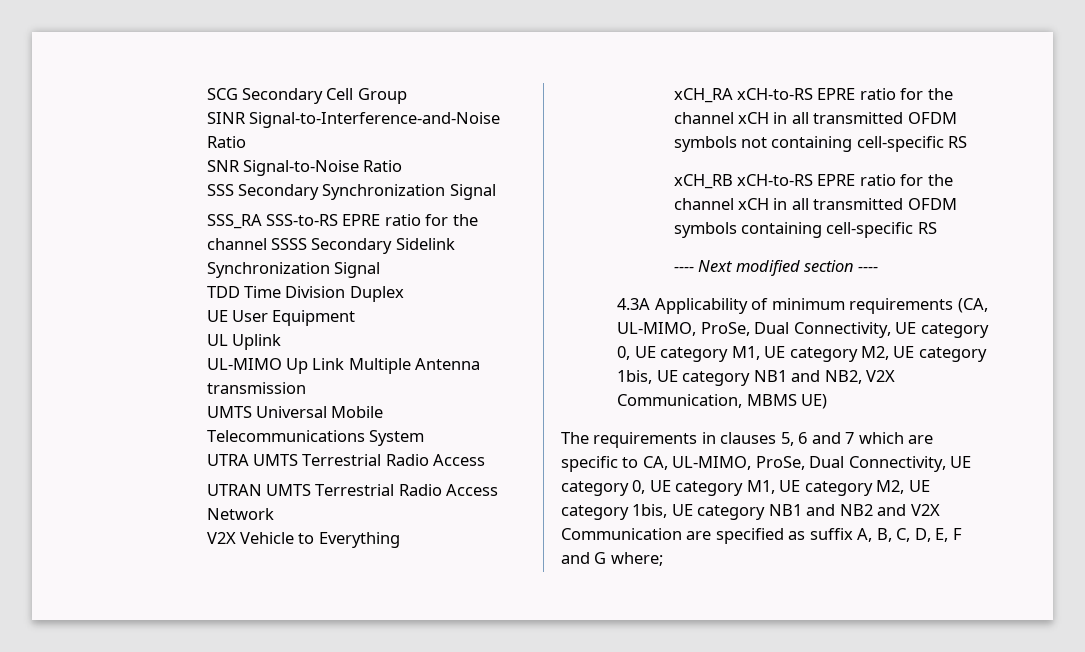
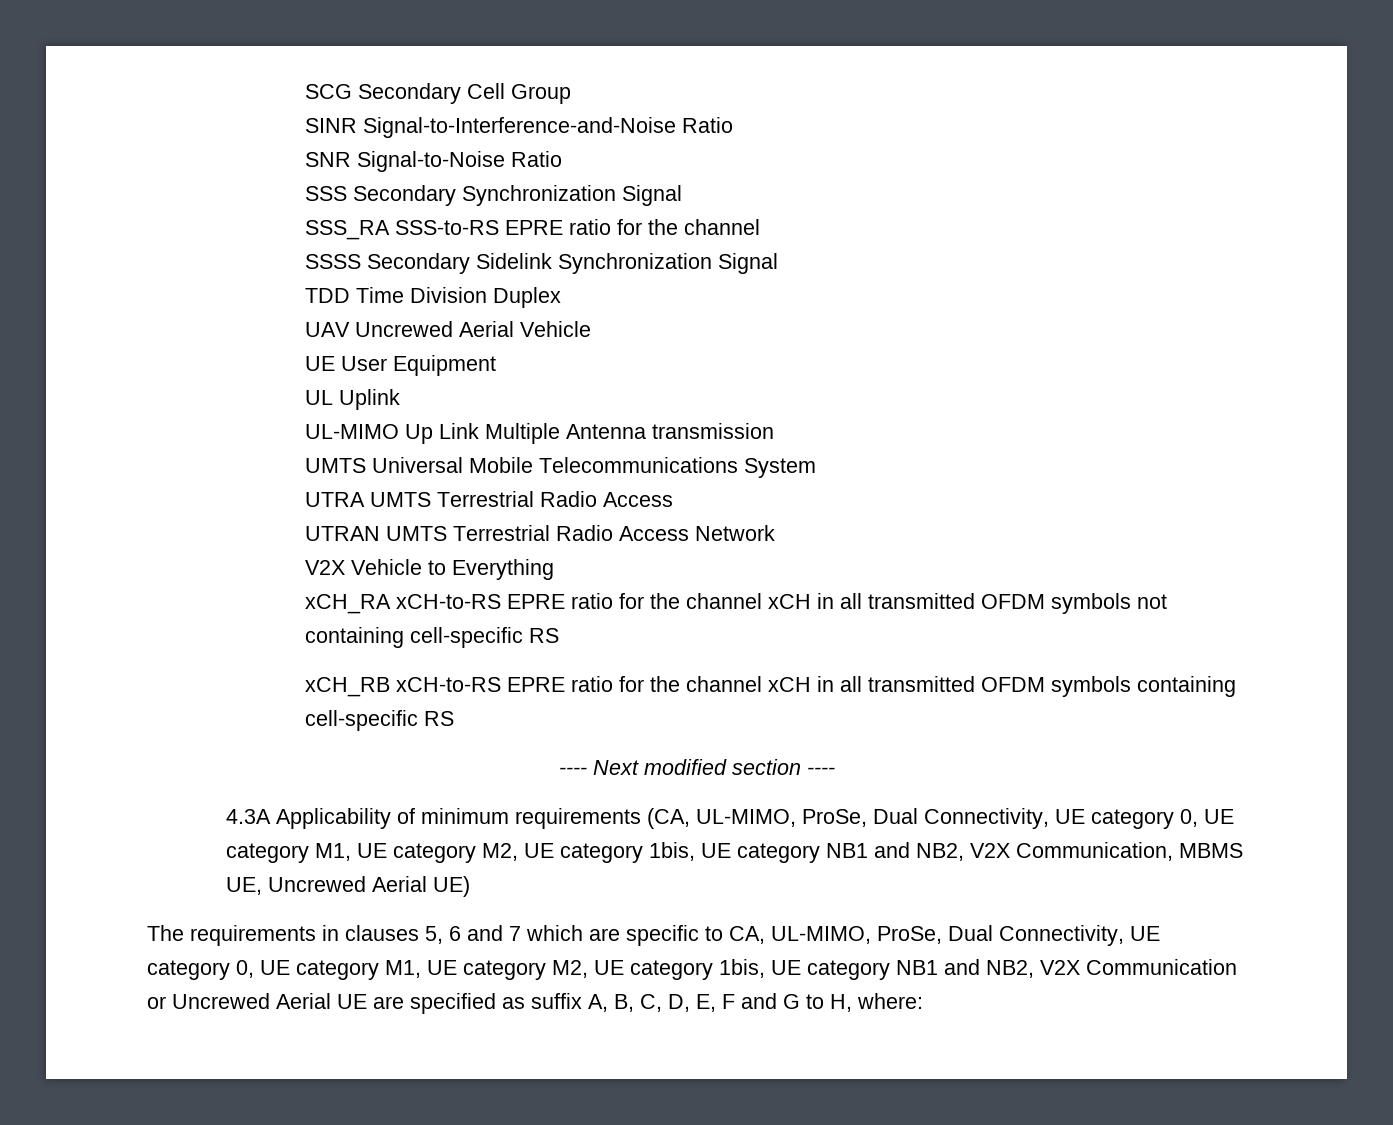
- SSS_RA SSS-to-RS EPRE ratio for the channel SSSS Secondary Sidelink Synchronization Signal
+ SSS_RA SSS-to-RS EPRE ratio for the channel
+ SSSS Secondary Sidelink Synchronization Signal
+ UAV Uncrewed Aerial Vehicle
- 4.3A Applicability of minimum requirements (CA, UL-MIMO, ProSe, Dual Connectivity, UE category 0, UE category M1, UE category M2, UE category 1bis, UE category NB1 and NB2, V2X Communication, MBMS UE)
+ 4.3A Applicability of minimum requirements (CA, UL-MIMO, ProSe, Dual Connectivity, UE category 0, UE category M1, UE category M2, UE category 1bis, UE category NB1 and NB2, V2X Communication, MBMS UE, Uncrewed Aerial UE)
- The requirements in clauses 5, 6 and 7 which are specific to CA, UL-MIMO, ProSe, Dual Connectivity, UE category 0, UE category M1, UE category M2, UE category 1bis, UE category NB1 and NB2 and V2X Communication are specified as suffix A, B, C, D, E, F and G where;
+ The requirements in clauses 5, 6 and 7 which are specific to CA, UL-MIMO, ProSe, Dual Connectivity, UE category 0, UE category M1, UE category M2, UE category 1bis, UE category NB1 and NB2, V2X Communication or Uncrewed Aerial UE are specified as suffix A, B, C, D, E, F and G to H, where:

